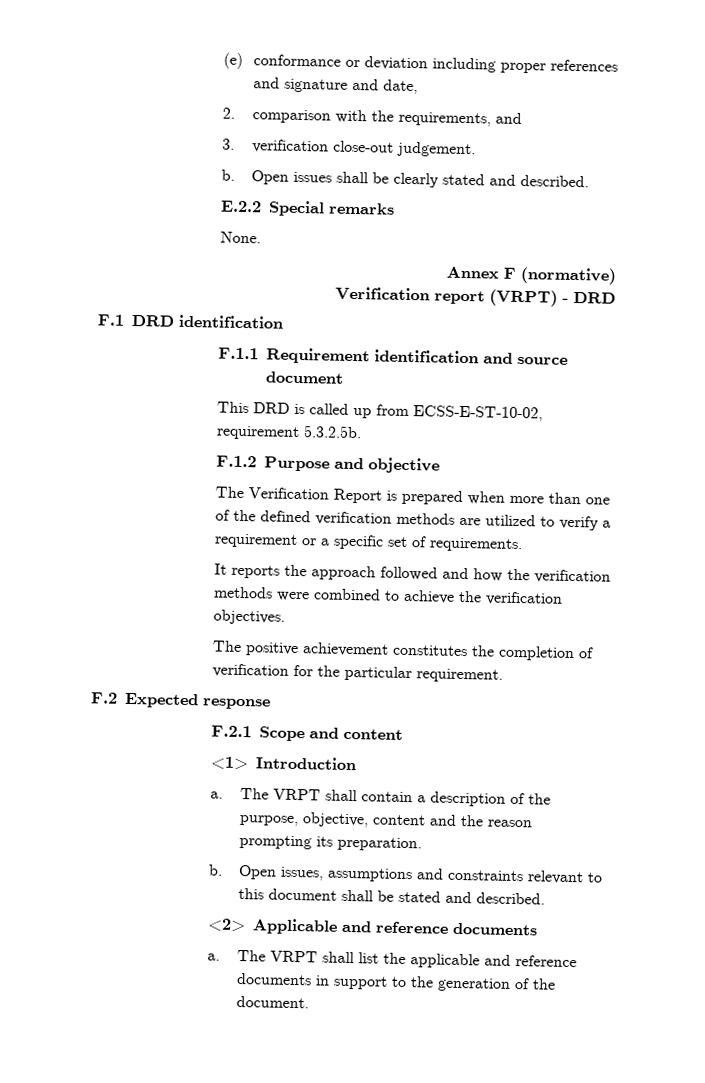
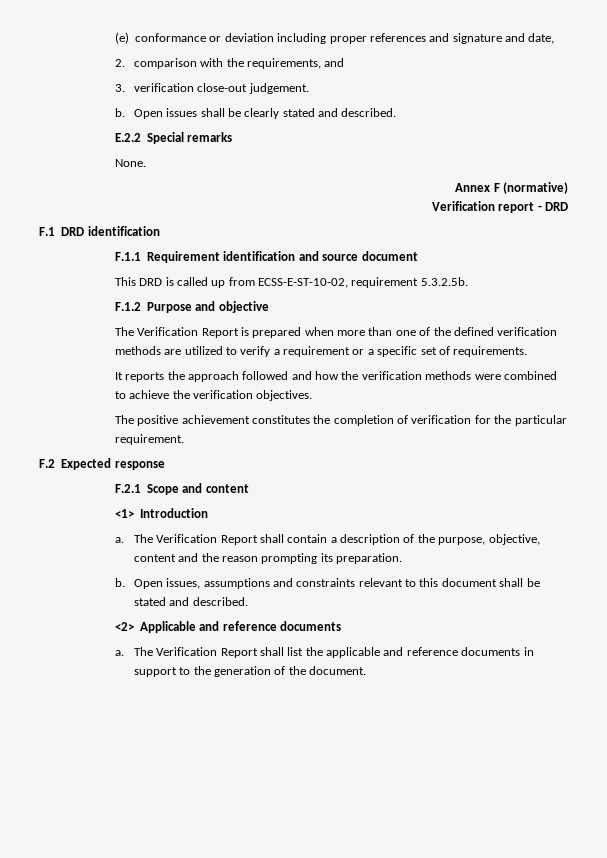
- Verification report (VRPT) - DRD
+ Verification report - DRD
- The VRPT shall contain a description of the purpose, objective, content and the reason prompting its preparation.
+ The Verification Report shall contain a description of the purpose, objective, content and the reason prompting its preparation.
- The VRPT shall list the applicable and reference documents in support to the generation of the document.
+ The Verification Report shall list the applicable and reference documents in support to the generation of the document.

